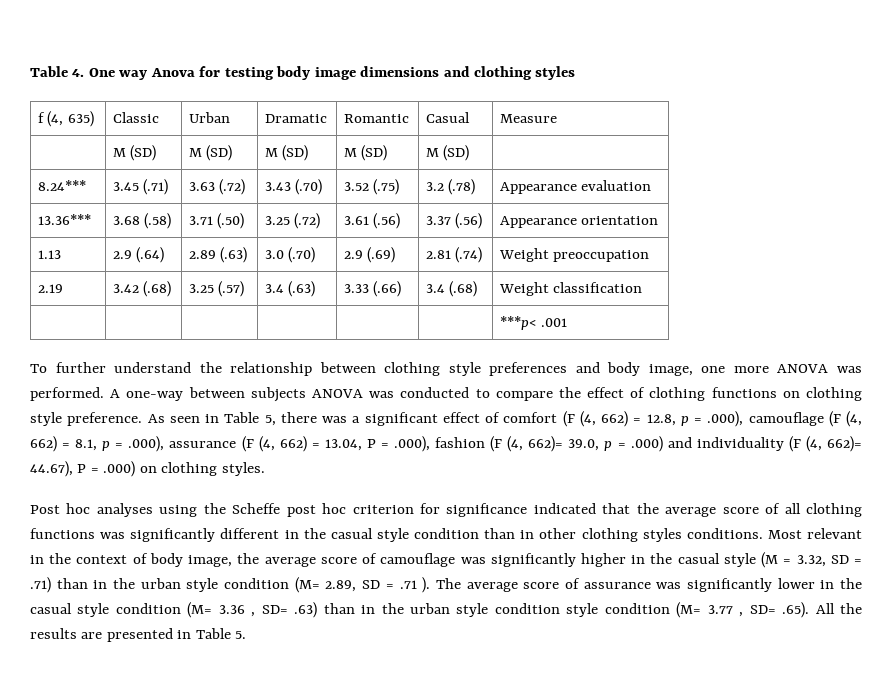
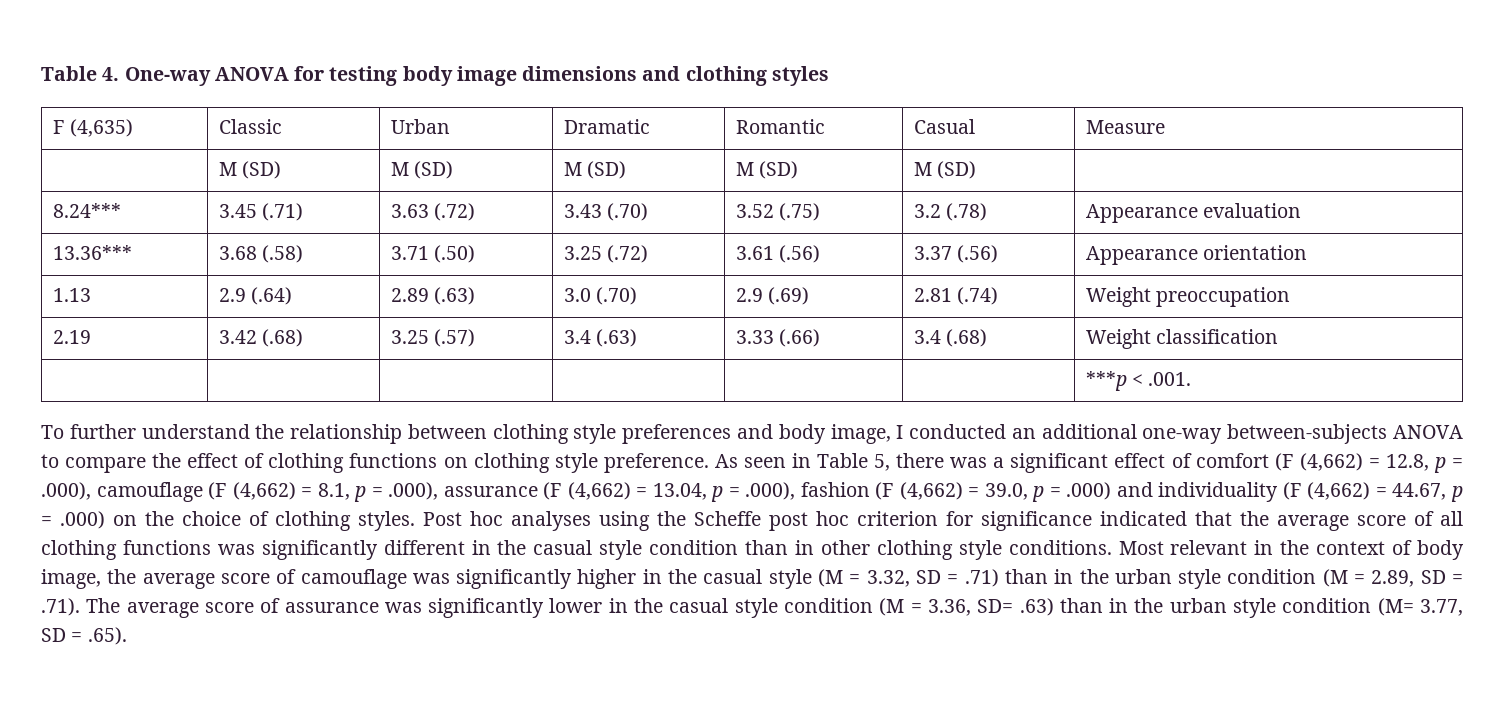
- Table 4. One way Anova for testing body image dimensions and clothing styles
+ Table 4. One-way ANOVA for testing body image dimensions and clothing styles
- f (4, 635) | Classic | Urban | Dramatic | Romantic | Casual | Measure
+ F (4,635) | Classic | Urban | Dramatic | Romantic | Casual | Measure
- | | | | | | ***p< .001
+ | | | | | | ***p < .001.
- To further understand the relationship between clothing style preferences and body image, one more ANOVA was performed. A one-way between subjects ANOVA was conducted to compare the effect of clothing functions on clothing style preference.
+ To further understand the relationship between clothing style preferences and body image, I conducted an additional one-way between-subjects ANOVA to compare the effect of clothing functions on clothing style preference.
- As seen in Table 5, there was a significant effect of comfort (F (4, 662) = 12.8, p = .000), camouflage (F (4, 662) = 8.1, p = .000), assurance (F (4, 662) = 13.04, P = .000), fashion (F (4, 662)= 39.0, p = .000) and individuality (F (4, 662)= 44.67), P = .000) on clothing styles.
- Post hoc analyses using the Scheffe post hoc criterion for significance indicated that the average score of all clothing functions was significantly different in the casual style condition than in other clothing styles conditions.
+ As seen in Table 5, there was a significant effect of comfort (F (4,662) = 12.8, p = .000), camouflage (F (4,662) = 8.1, p = .000), assurance (F (4,662) = 13.04, p = .000), fashion (F (4,662) = 39.0, p = .000) and individuality (F (4,662) = 44.67, p = .000) on the choice of clothing styles. Post hoc analyses using the Scheffe post hoc criterion for significance indicated that the average score of all clothing functions was significantly different in the casual style condition than in other clothing style conditions.
- Most relevant in the context of body image, the average score of camouflage was significantly higher in the casual style (M = 3.32, SD = .71) than in the urban style condition (M= 2.89, SD = .71 ). The average score of assurance was significantly lower in the casual style condition (M= 3.36 , SD= .63) than in the urban style condition style condition (M= 3.77 , SD= .65). All the results are presented in Table 5.
+ Most relevant in the context of body image, the average score of camouflage was significantly higher in the casual style (M = 3.32, SD = .71) than in the urban style condition (M = 2.89, SD = .71). The average score of assurance was significantly lower in the casual style condition (M = 3.36, SD= .63) than in the urban style condition (M= 3.77, SD = .65).

